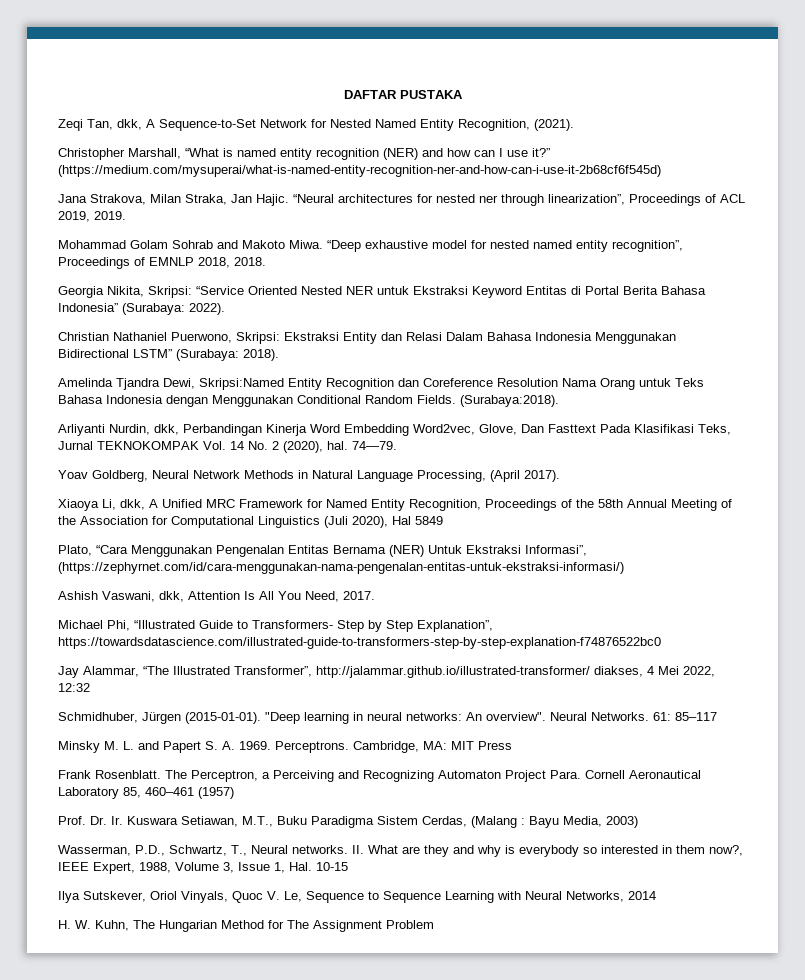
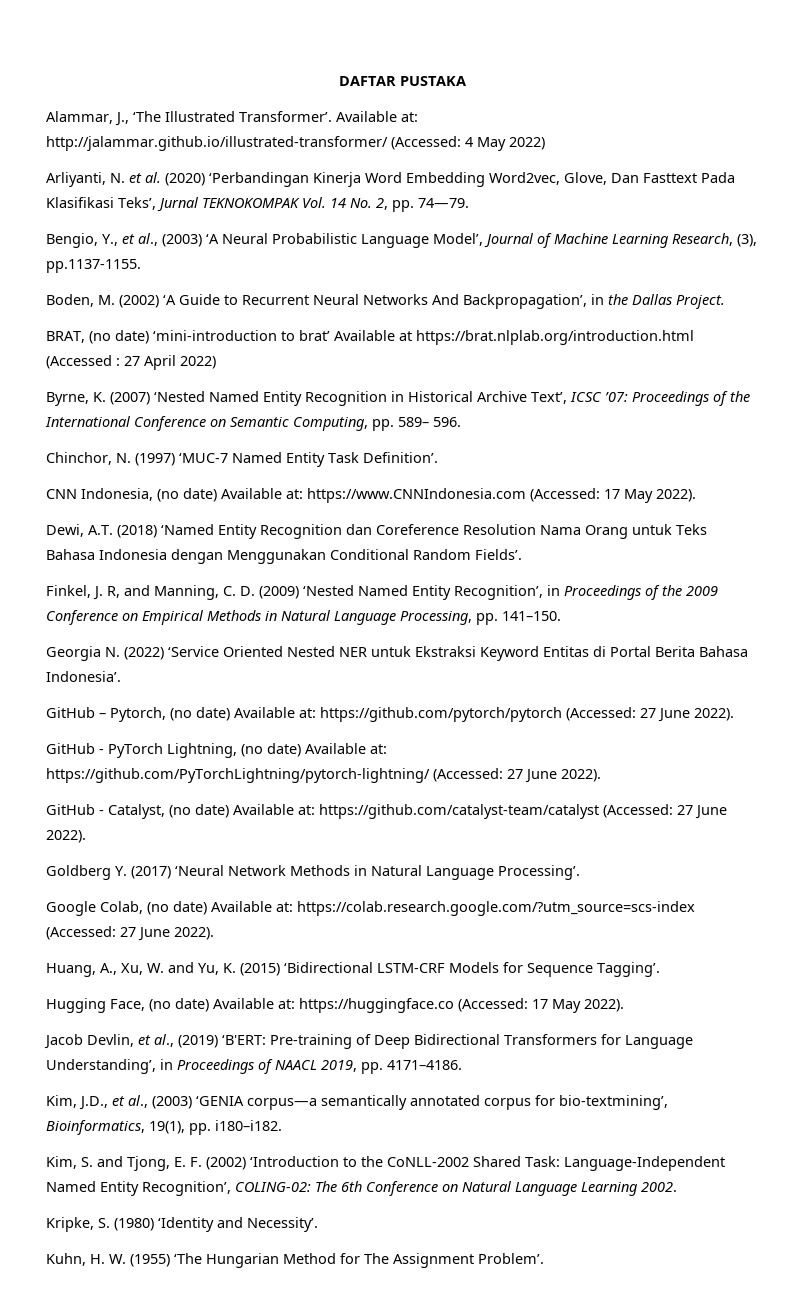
- Zeqi Tan, dkk, A Sequence-to-Set Network for Nested Named Entity Recognition, (2021).
- Christopher Marshall, “What is named entity recognition (NER) and how can I use it?” (https://medium.com/mysuperai/what-is-named-entity-recognition-ner-and-how-can-i-use-it-2b68cf6f545d)
- Jana Strakova, Milan Straka, Jan Hajic. “Neural architectures for nested ner through linearization”, Proceedings of ACL 2019, 2019.
- Mohammad Golam Sohrab and Makoto Miwa. “Deep exhaustive model for nested named entity recognition”, Proceedings of EMNLP 2018, 2018.
- Georgia Nikita, Skripsi: “Service Oriented Nested NER untuk Ekstraksi Keyword Entitas di Portal Berita Bahasa Indonesia” (Surabaya: 2022).
- Christian Nathaniel Puerwono, Skripsi: Ekstraksi Entity dan Relasi Dalam Bahasa Indonesia Menggunakan Bidirectional LSTM” (Surabaya: 2018).
- Amelinda Tjandra Dewi, Skripsi:Named Entity Recognition dan Coreference Resolution Nama Orang untuk Teks Bahasa Indonesia dengan Menggunakan Conditional Random Fields. (Surabaya:2018).
- Arliyanti Nurdin, dkk, Perbandingan Kinerja Word Embedding Word2vec, Glove, Dan Fasttext Pada Klasifikasi Teks, Jurnal TEKNOKOMPAK Vol. 14 No. 2 (2020), hal. 74—79.
- Yoav Goldberg, Neural Network Methods in Natural Language Processing, (April 2017).
- Xiaoya Li, dkk, A Unified MRC Framework for Named Entity Recognition, Proceedings of the 58th Annual Meeting of the Association for Computational Linguistics (Juli 2020), Hal 5849
- Plato, “Cara Menggunakan Pengenalan Entitas Bernama (NER) Untuk Ekstraksi Informasi”, (https://zephyrnet.com/id/cara-menggunakan-nama-pengenalan-entitas-untuk-ekstraksi-informasi/)
- Ashish Vaswani, dkk, Attention Is All You Need, 2017.
- Michael Phi, “Illustrated Guide to Transformers- Step by Step Explanation”, https://towardsdatascience.com/illustrated-guide-to-transformers-step-by-step-explanation-f74876522bc0
- Jay Alammar, “The Illustrated Transformer”, http://jalammar.github.io/illustrated-transformer/ diakses, 4 Mei 2022, 12:32
- Schmidhuber, Jürgen (2015-01-01). "Deep learning in neural networks: An overview". Neural Networks. 61: 85–117
- Minsky M. L. and Papert S. A. 1969. Perceptrons. Cambridge, MA: MIT Press
- Frank Rosenblatt. The Perceptron, a Perceiving and Recognizing Automaton Project Para. Cornell Aeronautical Laboratory 85, 460–461 (1957)
- Prof. Dr. Ir. Kuswara Setiawan, M.T., Buku Paradigma Sistem Cerdas, (Malang : Bayu Media, 2003)
- Wasserman, P.D., Schwartz, T., Neural networks. II. What are they and why is everybody so interested in them now?, IEEE Expert, 1988, Volume 3, Issue 1, Hal. 10-15
- Ilya Sutskever, Oriol Vinyals, Quoc V. Le, Sequence to Sequence Learning with Neural Networks, 2014
- H. W. Kuhn, The Hungarian Method for The Assignment Problem
+ Alammar, J., ‘The Illustrated Transformer’. Available at: http://jalammar.github.io/illustrated-transformer/ (Accessed: 4 May 2022)
+ Arliyanti, N. et al. (2020) ‘Perbandingan Kinerja Word Embedding Word2vec, Glove, Dan Fasttext Pada Klasifikasi Teks’, Jurnal TEKNOKOMPAK Vol. 14 No. 2, pp. 74—79.
+ Bengio, Y., et al., (2003) ‘A Neural Probabilistic Language Model’, Journal of Machine Learning Research, (3), pp.1137-1155.
+ Boden, M. (2002) ‘A Guide to Recurrent Neural Networks And Backpropagation’, in the Dallas Project.
+ BRAT, (no date) ‘mini-introduction to brat’ Available at https://brat.nlplab.org/introduction.html (Accessed : 27 April 2022)
+ Byrne, K. (2007) ‘Nested Named Entity Recognition in Historical Archive Text’, ICSC ’07: Proceedings of the International Conference on Semantic Computing, pp. 589– 596.
+ Chinchor, N. (1997) ‘MUC-7 Named Entity Task Definition’.
+ CNN Indonesia, (no date) Available at: https://www.CNNIndonesia.com (Accessed: 17 May 2022).
+ Dewi, A.T. (2018) ‘Named Entity Recognition dan Coreference Resolution Nama Orang untuk Teks Bahasa Indonesia dengan Menggunakan Conditional Random Fields’.
+ Finkel, J. R, and Manning, C. D. (2009) ‘Nested Named Entity Recognition’, in Proceedings of the 2009 Conference on Empirical Methods in Natural Language Processing, pp. 141–150.
+ Georgia N. (2022) ‘Service Oriented Nested NER untuk Ekstraksi Keyword Entitas di Portal Berita Bahasa Indonesia’.
+ GitHub – Pytorch, (no date) Available at: https://github.com/pytorch/pytorch (Accessed: 27 June 2022).
+ GitHub - PyTorch Lightning, (no date) Available at: https://github.com/PyTorchLightning/pytorch-lightning/ (Accessed: 27 June 2022).
+ GitHub - Catalyst, (no date) Available at: https://github.com/catalyst-team/catalyst (Accessed: 27 June 2022).
+ Goldberg Y. (2017) ‘Neural Network Methods in Natural Language Processing’.
+ Google Colab, (no date) Available at: https://colab.research.google.com/?utm_source=scs-index (Accessed: 27 June 2022).
+ Huang, A., Xu, W. and Yu, K. (2015) ‘Bidirectional LSTM-CRF Models for Sequence Tagging’.
+ Hugging Face, (no date) Available at: https://huggingface.co (Accessed: 17 May 2022).
+ Jacob Devlin, et al., (2019) ‘B'ERT: Pre-training of Deep Bidirectional Transformers for Language Understanding’, in Proceedings of NAACL 2019, pp. 4171–4186.
+ Kim, J.D., et al., (2003) ‘GENIA corpus—a semantically annotated corpus for bio-textmining’, Bioinformatics, 19(1), pp. i180–i182.
+ Kim, S. and Tjong, E. F. (2002) ‘Introduction to the CoNLL-2002 Shared Task: Language-Independent Named Entity Recognition’, COLING-02: The 6th Conference on Natural Language Learning 2002.
+ Kripke, S. (1980) ‘Identity and Necessity’.
+ Kuhn, H. W. (1955) ‘The Hungarian Method for The Assignment Problem’.

